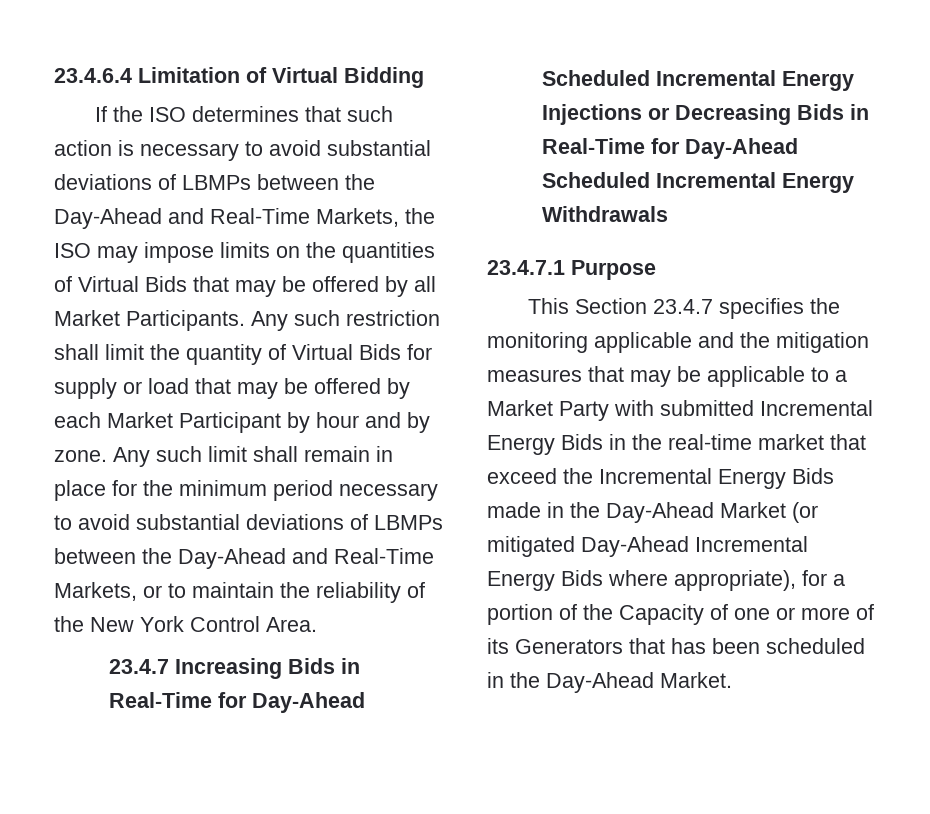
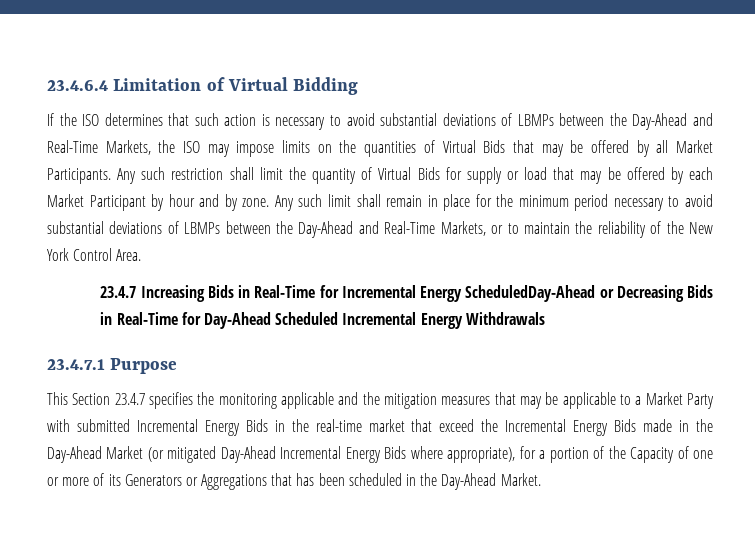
- 23.4.7 Increasing Bids in Real-Time for Day-Ahead Scheduled Incremental Energy Injections or Decreasing Bids in Real-Time for Day-Ahead Scheduled Incremental Energy Withdrawals
+ 23.4.7 Increasing Bids in Real-Time for Incremental Energy ScheduledDay-Ahead or Decreasing Bids in Real-Time for Day-Ahead Scheduled Incremental Energy Withdrawals
- This Section 23.4.7 specifies the monitoring applicable and the mitigation measures that may be applicable to a Market Party with submitted Incremental Energy Bids in the real-time market that exceed the Incremental Energy Bids made in the Day-Ahead Market (or mitigated Day-Ahead Incremental Energy Bids where appropriate), for a portion of the Capacity of one or more of its Generators that has been scheduled in the Day-Ahead Market.
+ This Section 23.4.7 specifies the monitoring applicable and the mitigation measures that may be applicable to a Market Party with submitted Incremental Energy Bids in the real-time market that exceed the Incremental Energy Bids made in the Day-Ahead Market (or mitigated Day-Ahead Incremental Energy Bids where appropriate), for a portion of the Capacity of one or more of its Generators or Aggregations that has been scheduled in the Day-Ahead Market.

